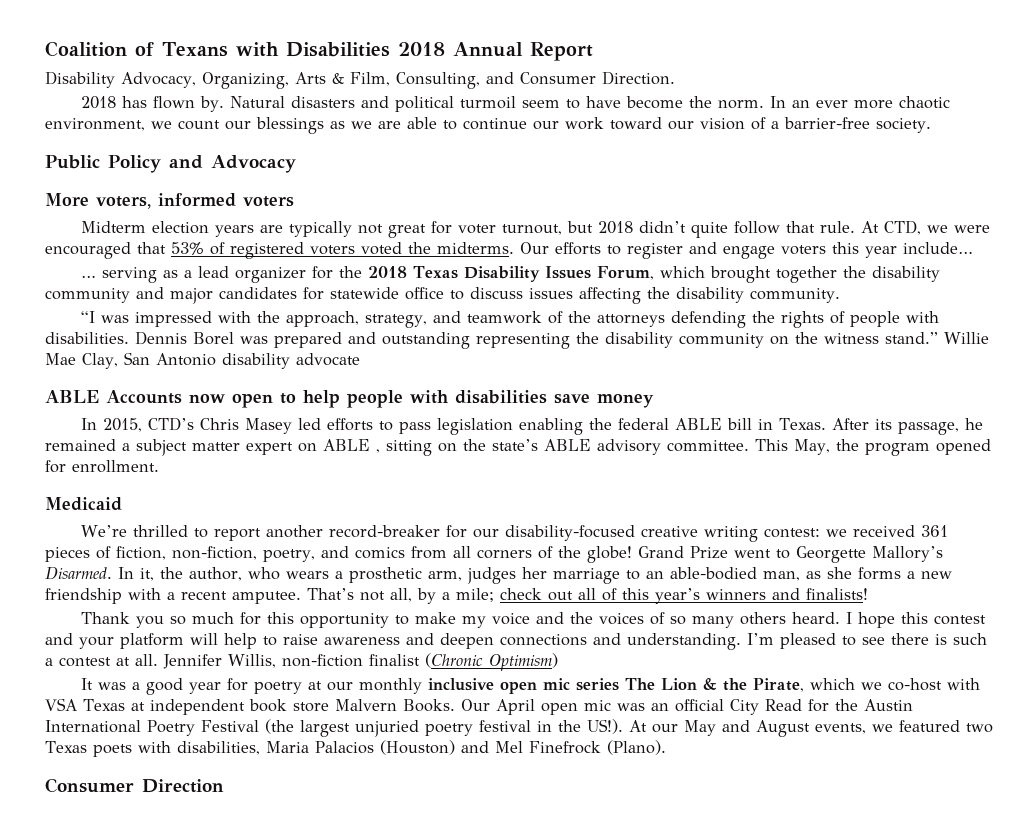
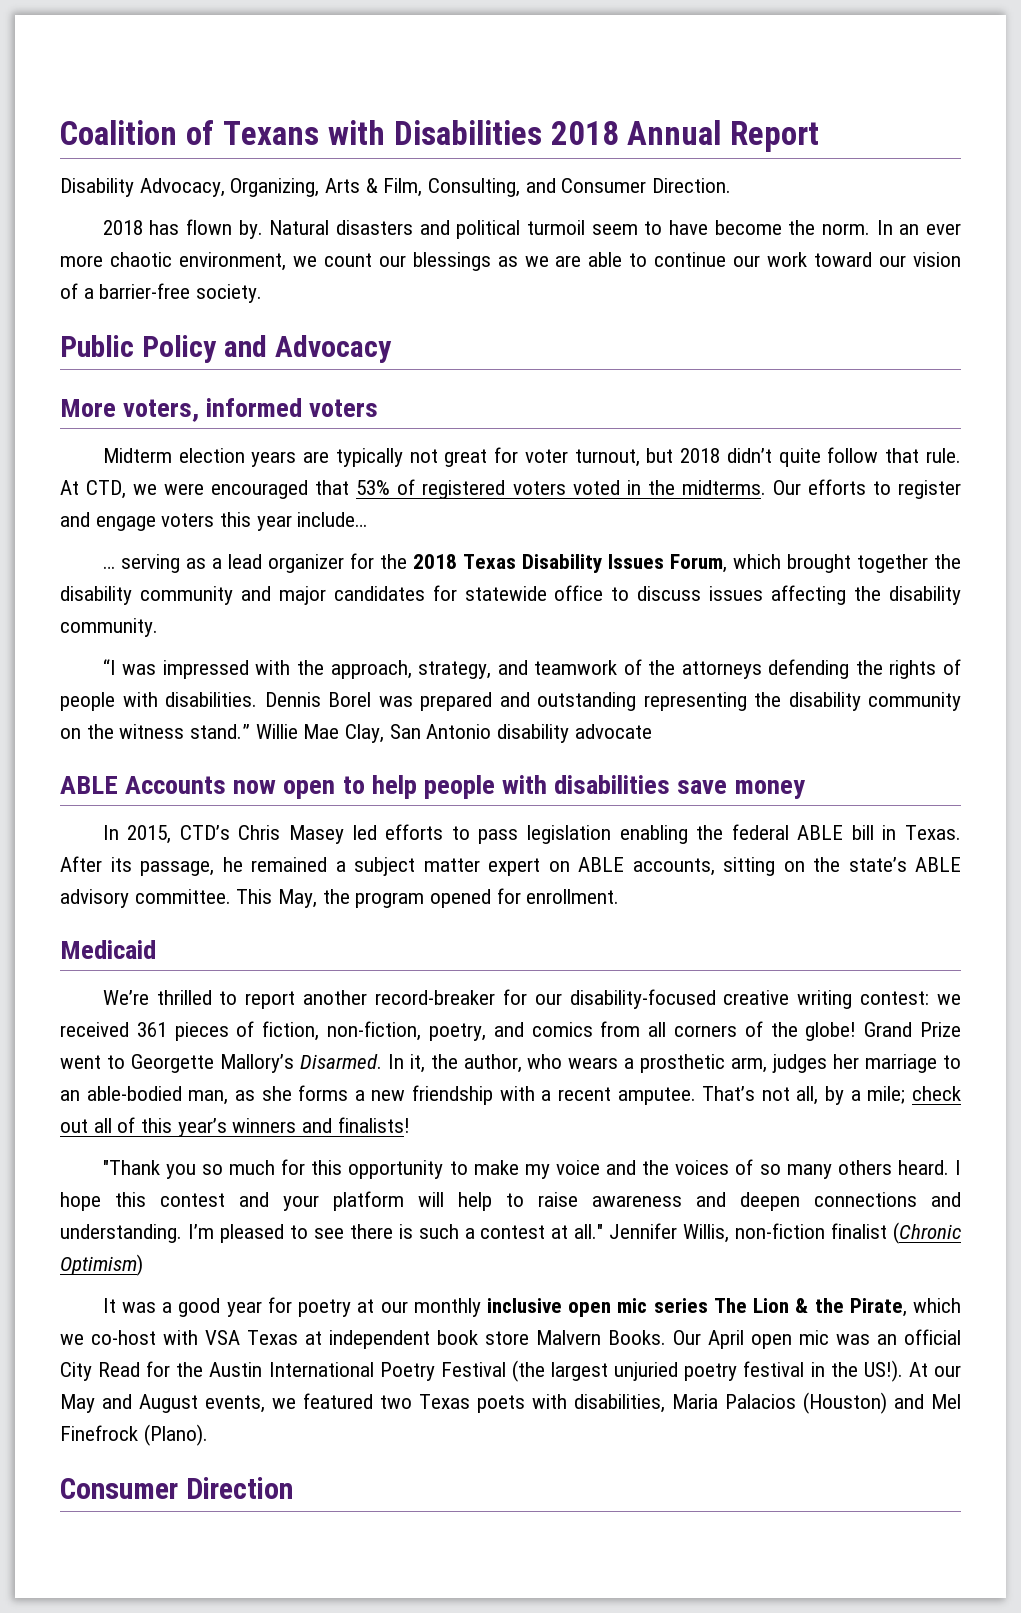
- At CTD, we were encouraged that 53% of registered voters voted the midterms.
+ At CTD, we were encouraged that 53% of registered voters voted in the midterms.
- After its passage, he remained a subject matter expert on ABLE , sitting on the state’s ABLE advisory committee.
+ After its passage, he remained a subject matter expert on ABLE accounts, sitting on the state’s ABLE advisory committee.
- Thank you so much for this opportunity to make my voice and the voices of so many others heard.
+ "Thank you so much for this opportunity to make my voice and the voices of so many others heard.
- I’m pleased to see there is such a contest at all.
+ I’m pleased to see there is such a contest at all."

